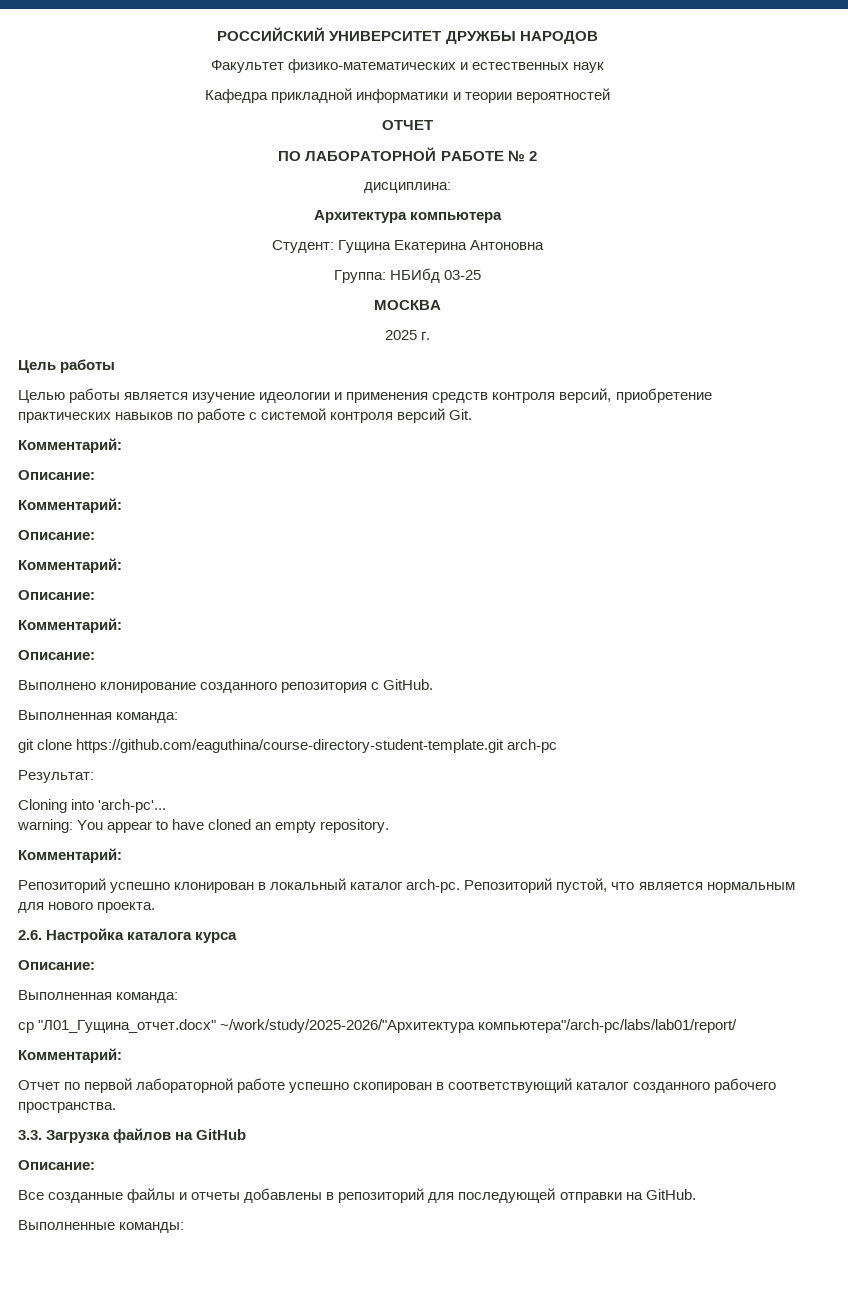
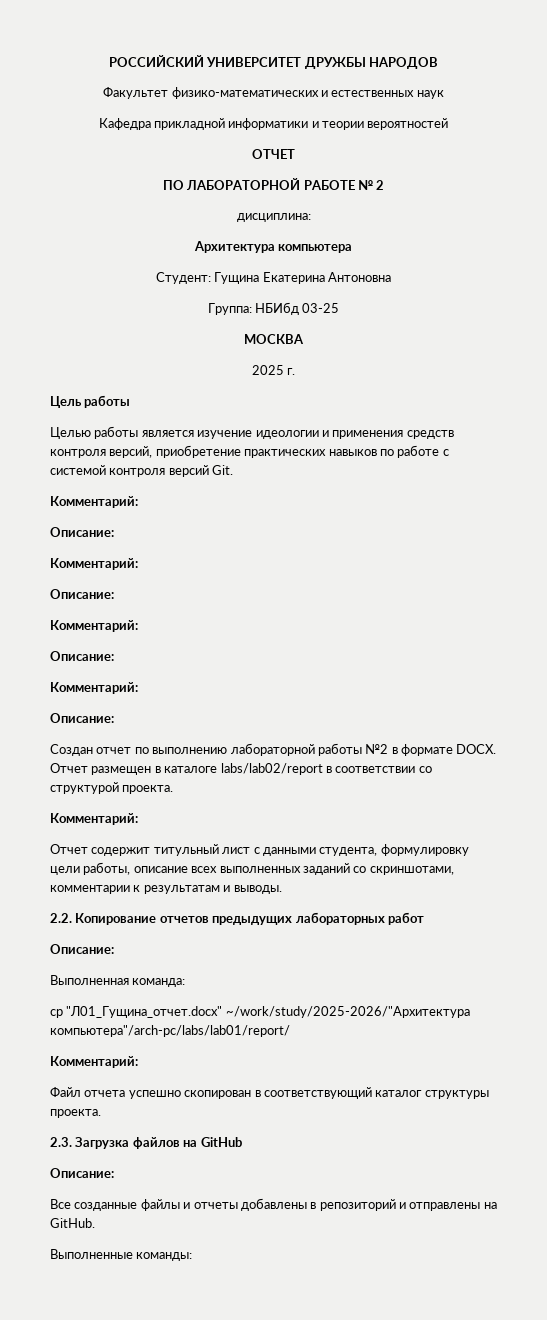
- Выполнено клонирование созданного репозитория с GitHub.
- Выполненная команда:
- git clone https://github.com/eaguthina/course-directory-student-template.git arch-pc
- Результат:
- Cloning into 'arch-pc'...
- warning: You appear to have cloned an empty repository.
+ Создан отчет по выполнению лабораторной работы №2 в формате DOCX. Отчет размещен в каталоге labs/lab02/report в соответствии со структурой проекта.
  Комментарий:
- Репозиторий успешно клонирован в локальный каталог arch-pc. Репозиторий пустой, что является нормальным для нового проекта.
- 2.6. Настройка каталога курса
+ Отчет содержит титульный лист с данными студента, формулировку цели работы, описание всех выполненных заданий со скриншотами, комментарии к результатам и выводы.
+ 2.2. Копирование отчетов предыдущих лабораторных работ
- Отчет по первой лабораторной работе успешно скопирован в соответствующий каталог созданного рабочего пространства.
- 3.3. Загрузка файлов на GitHub
+ Файл отчета успешно скопирован в соответствующий каталог структуры проекта.
+ 2.3. Загрузка файлов на GitHub
- Все созданные файлы и отчеты добавлены в репозиторий для последующей отправки на GitHub.
+ Все созданные файлы и отчеты добавлены в репозиторий и отправлены на GitHub.

